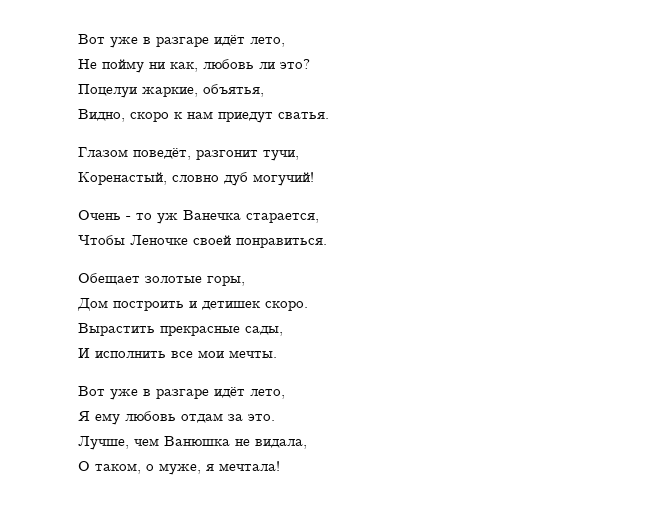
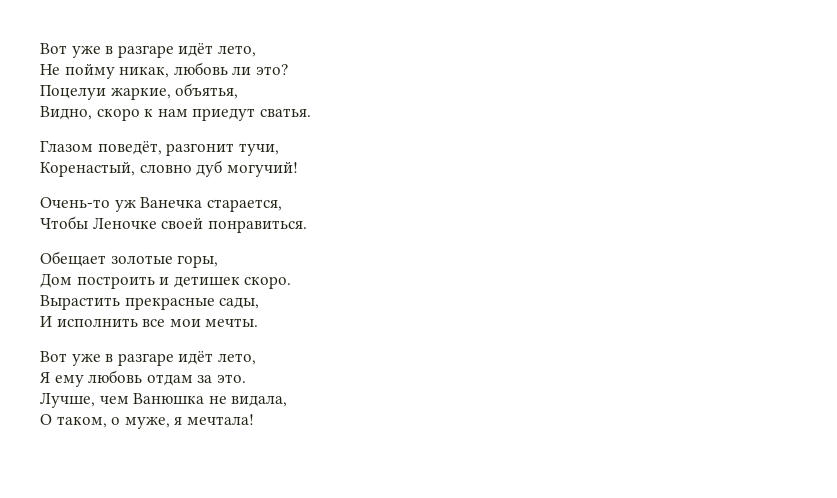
- Не пойму ни как, любовь ли это?
+ Не пойму никак, любовь ли это?
- Очень - то уж Ванечка старается,
+ Очень-то уж Ванечка старается,

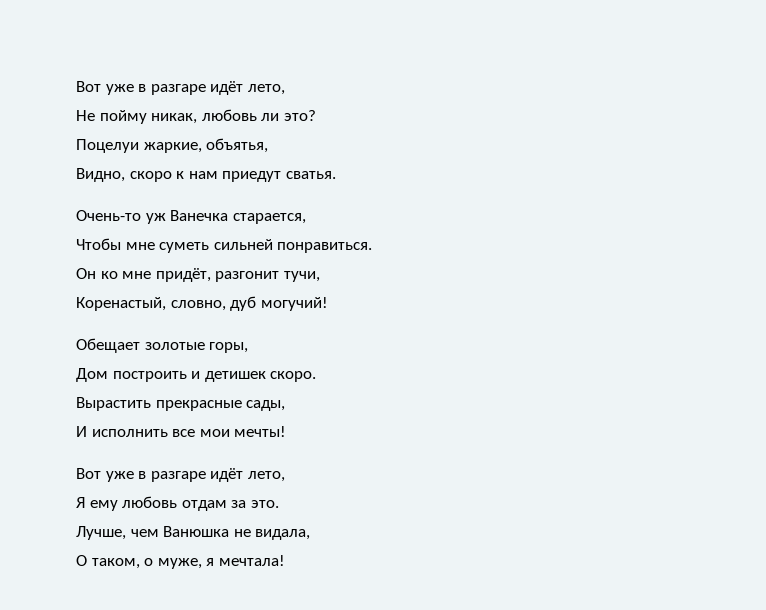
- Глазом поведёт, разгонит тучи,
- Коренастый, словно дуб могучий!
- Чтобы Леночке своей понравиться.
+ Чтобы мне суметь сильней понравиться.
+ Он ко мне придёт, разгонит тучи,
+ Коренастый, словно, дуб могучий!
- И исполнить все мои мечты.
+ И исполнить все мои мечты!

